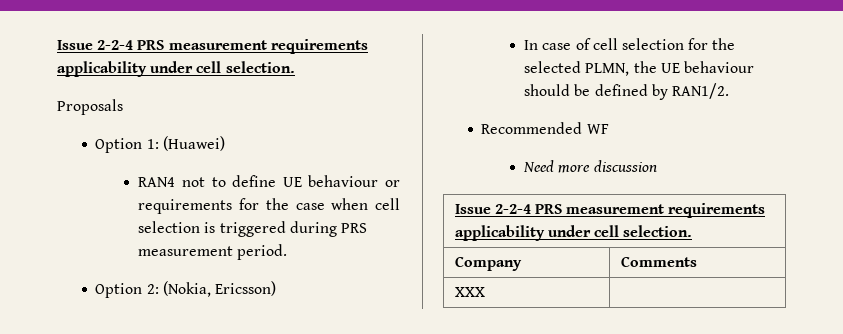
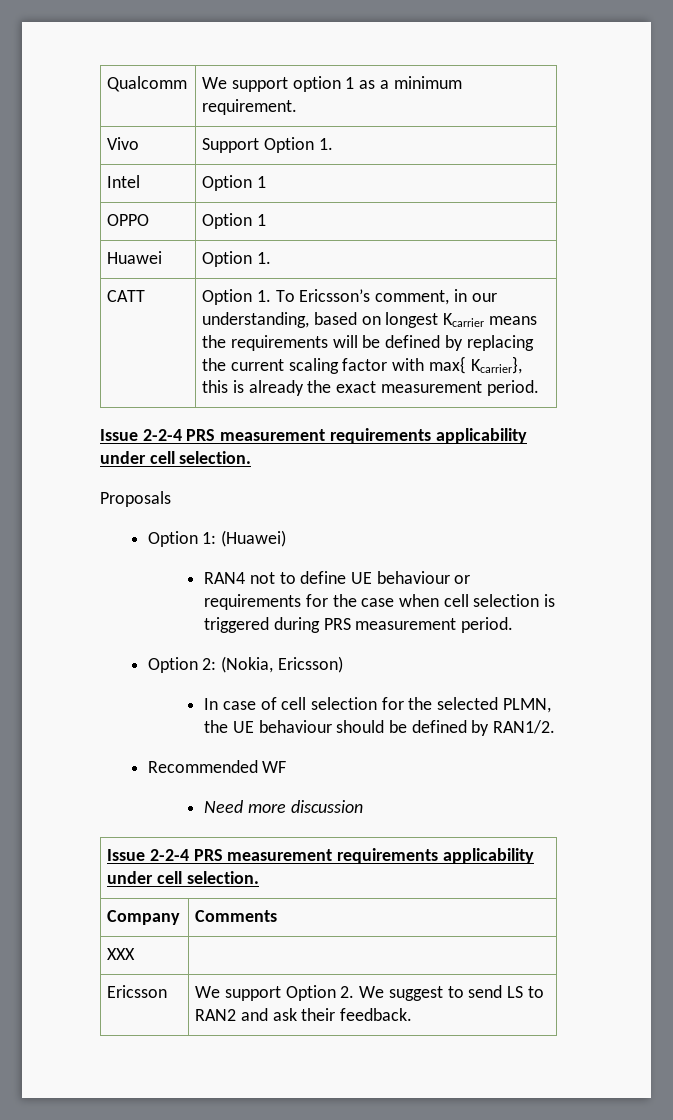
+ Qualcomm | We support option 1 as a minimum requirement.
+ Vivo | Support Option 1.
+ Intel | Option 1
+ OPPO | Option 1
+ Huawei | Option 1.
+ CATT | Option 1. To Ericsson’s comment, in our understanding, based on longest Kcarrier means the requirements will be defined by replacing the current scaling factor with max{ Kcarrier}, this is already the exact measurement period.
+ Ericsson | We support Option 2. We suggest to send LS to RAN2 and ask their feedback.

